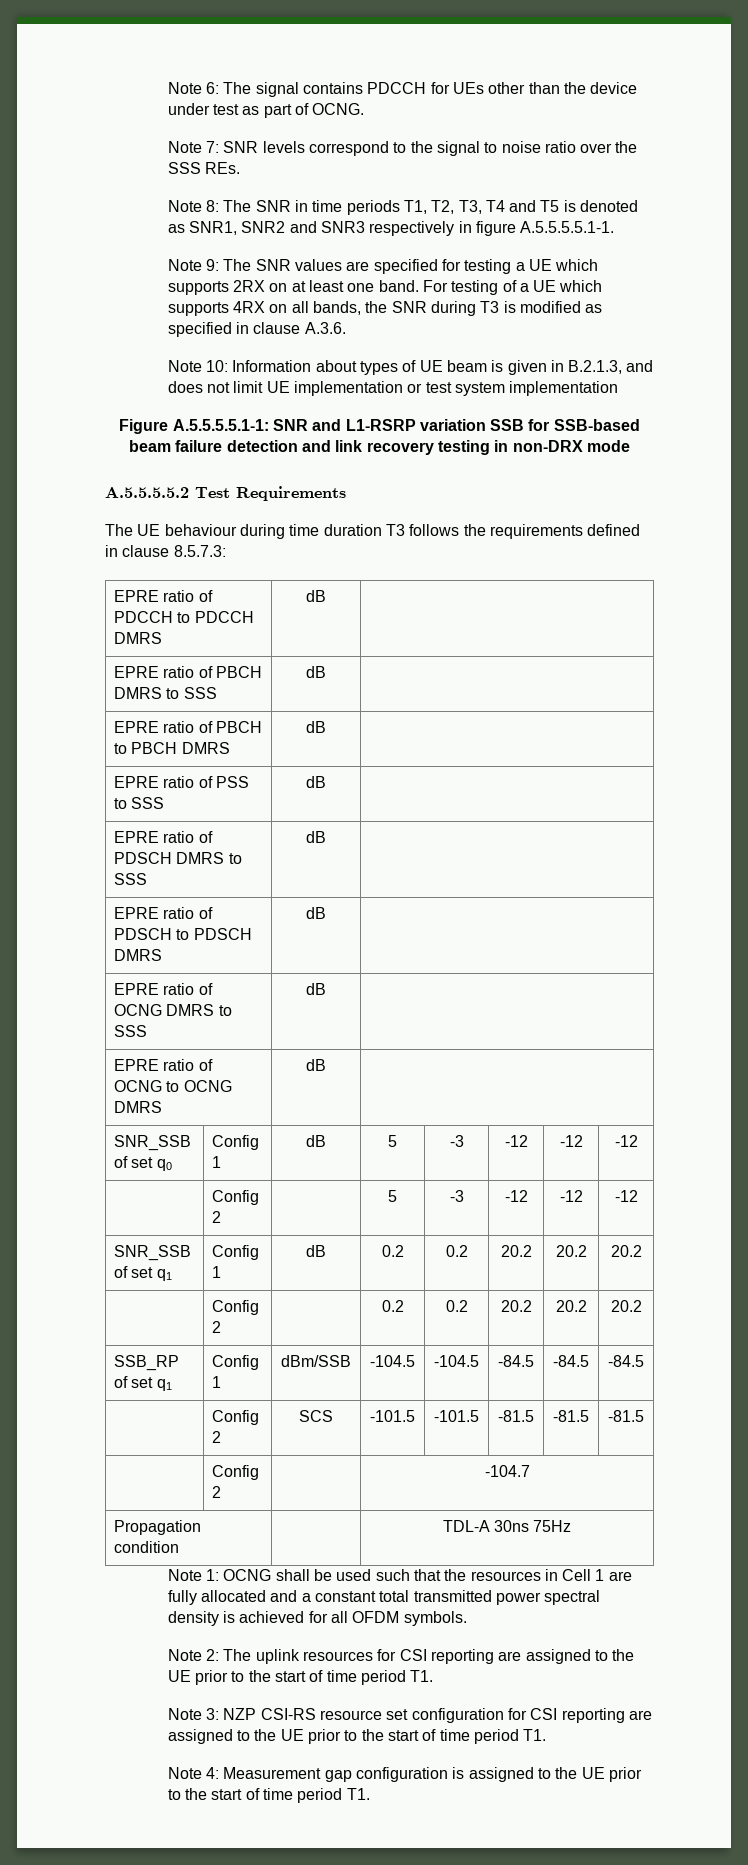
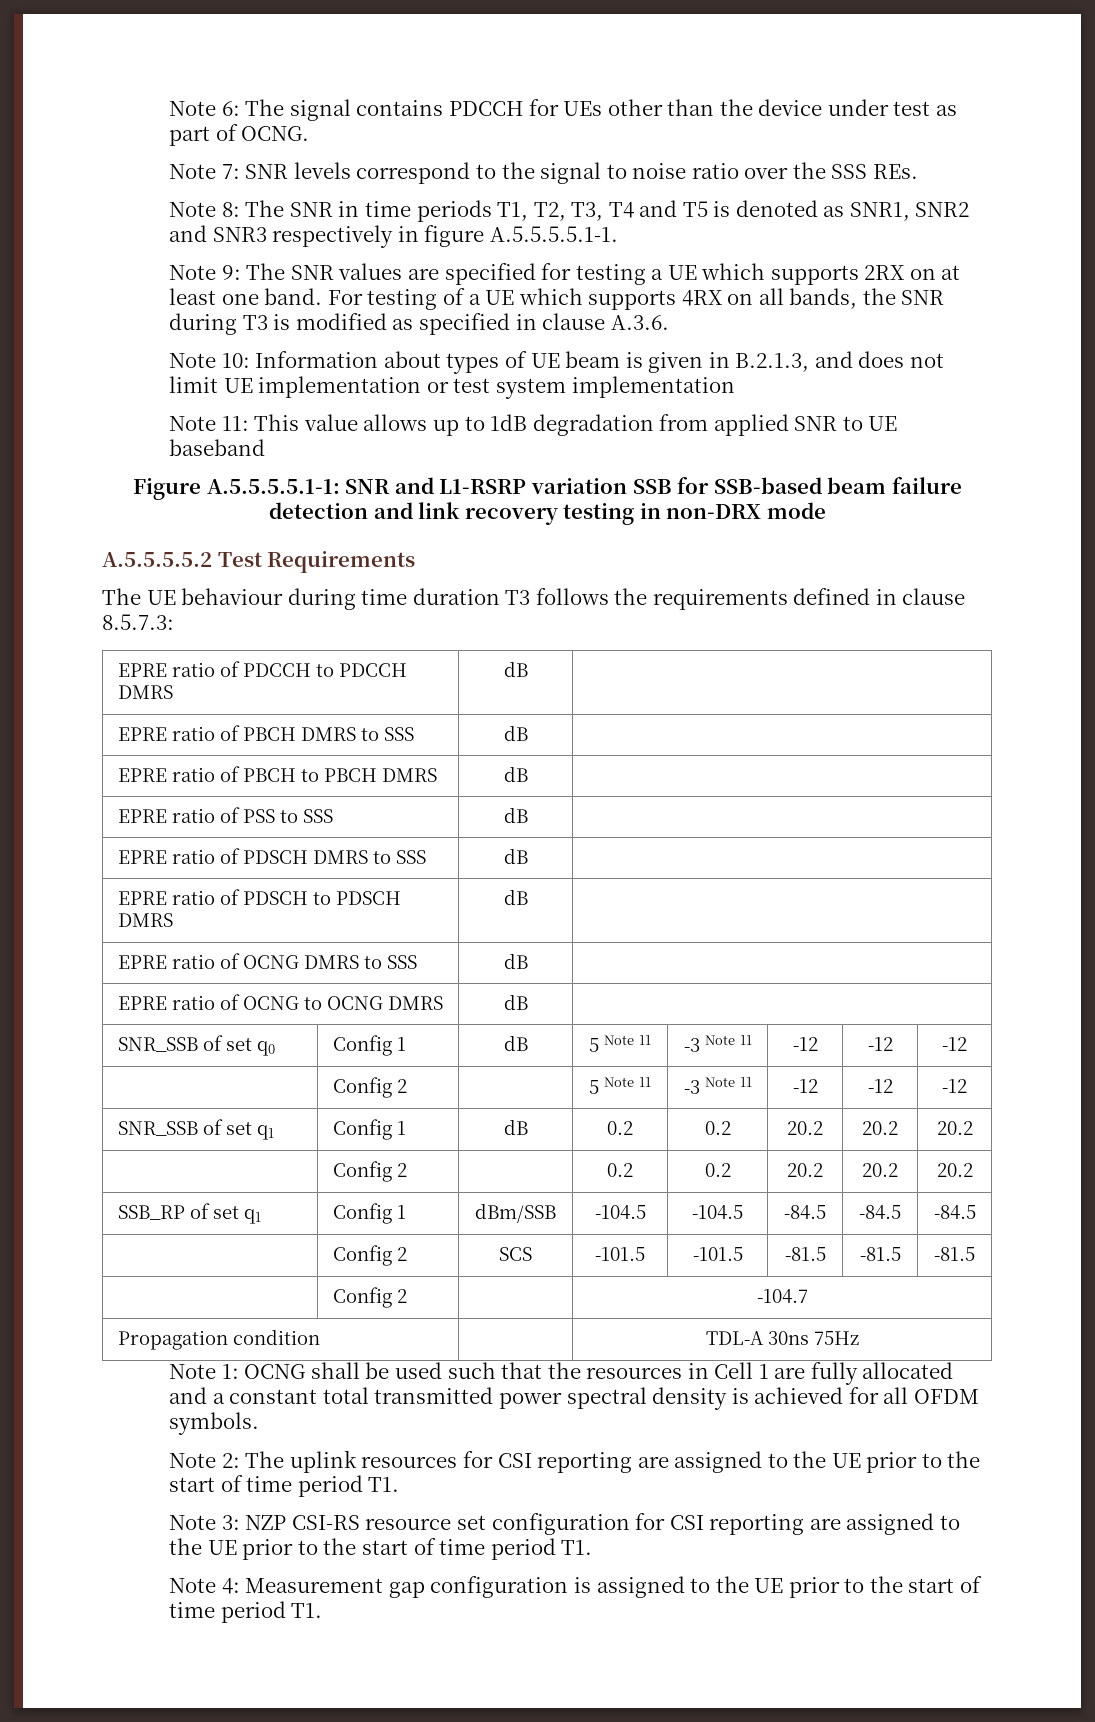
+ Note 11: This value allows up to 1dB degradation from applied SNR to UE baseband
- SNR_SSB of set q0 | Config 1 | dB | 5 | -3 | -12 | -12 | -12
+ SNR_SSB of set q0 | Config 1 | dB | 5 Note 11 | -3 Note 11 | -12 | -12 | -12
- | Config 2 | | 5 | -3 | -12 | -12 | -12
+ | Config 2 | | 5 Note 11 | -3 Note 11 | -12 | -12 | -12

